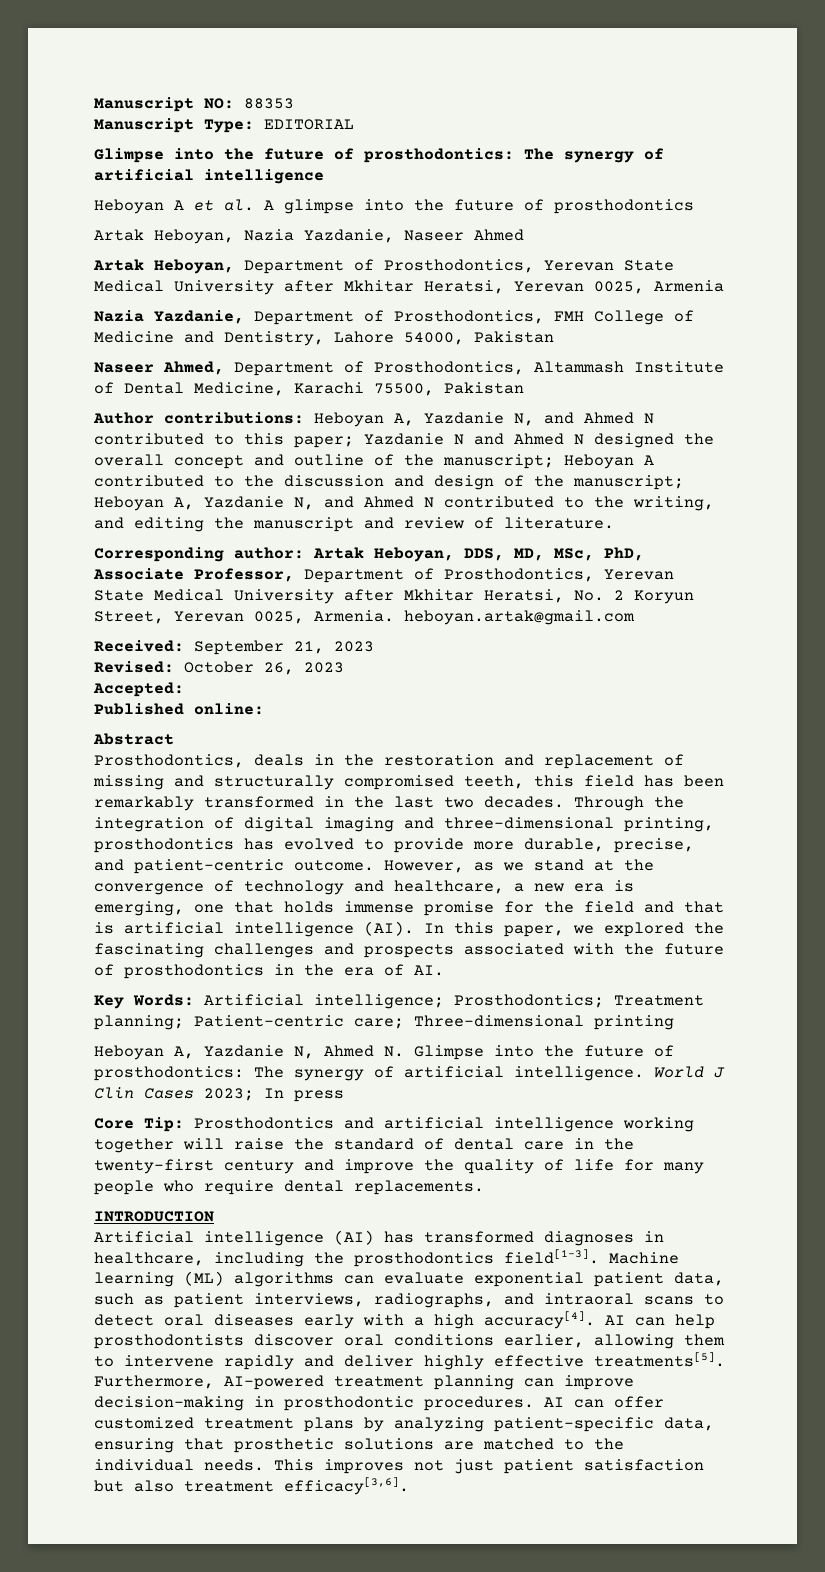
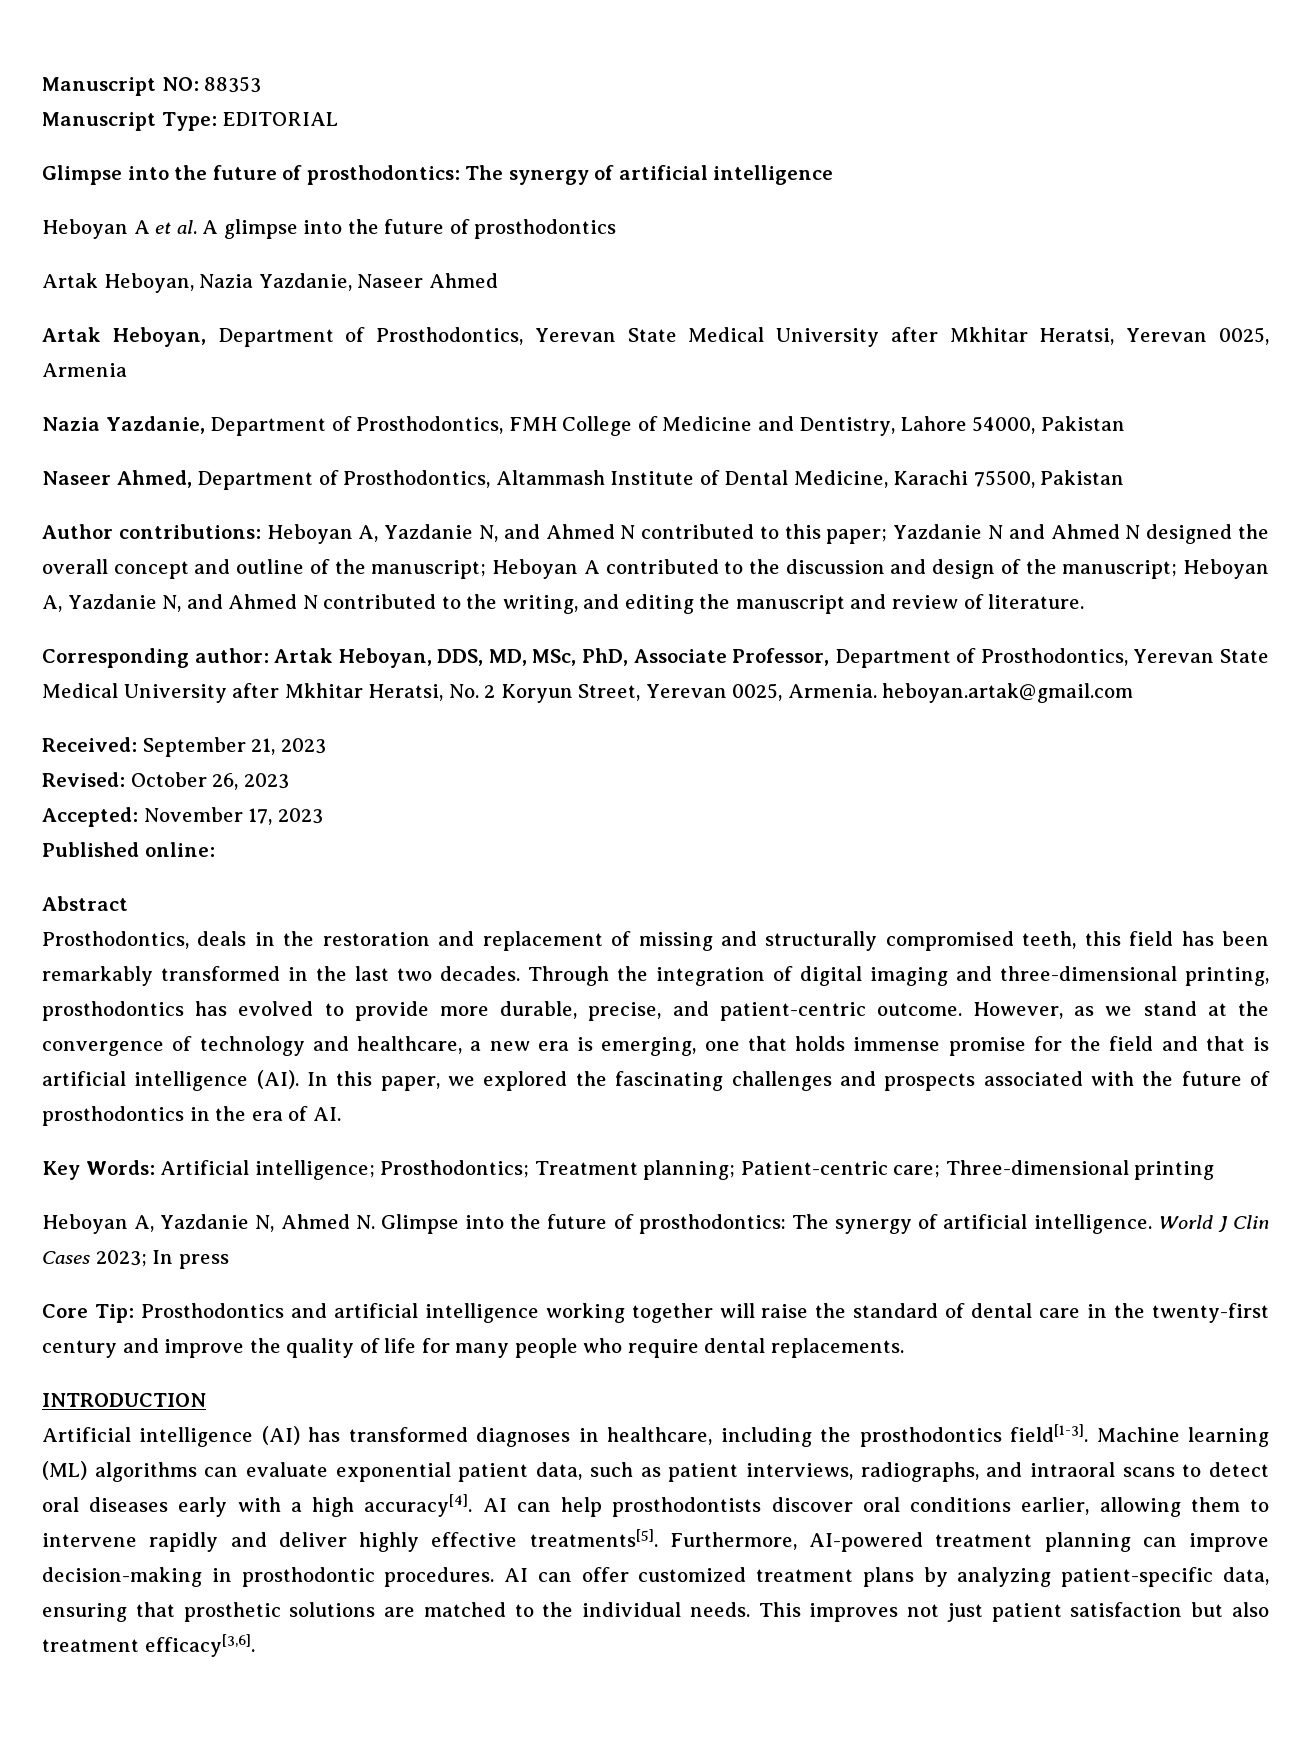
- Accepted:
+ Accepted: November 17, 2023

